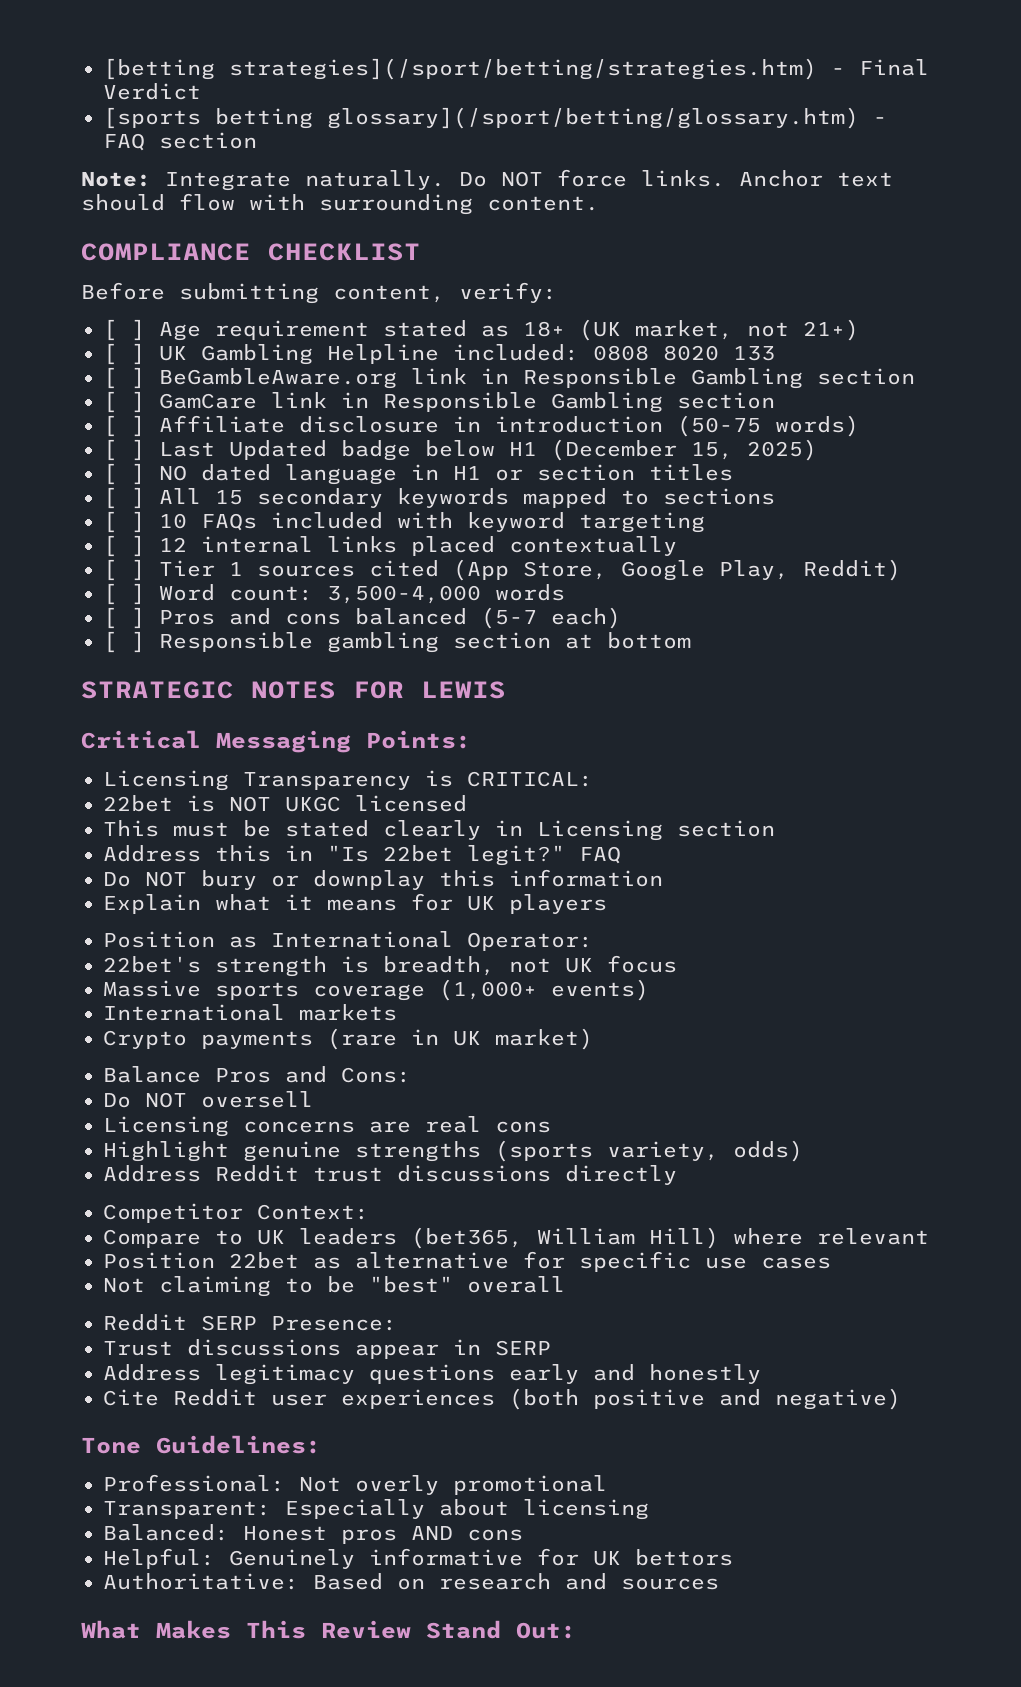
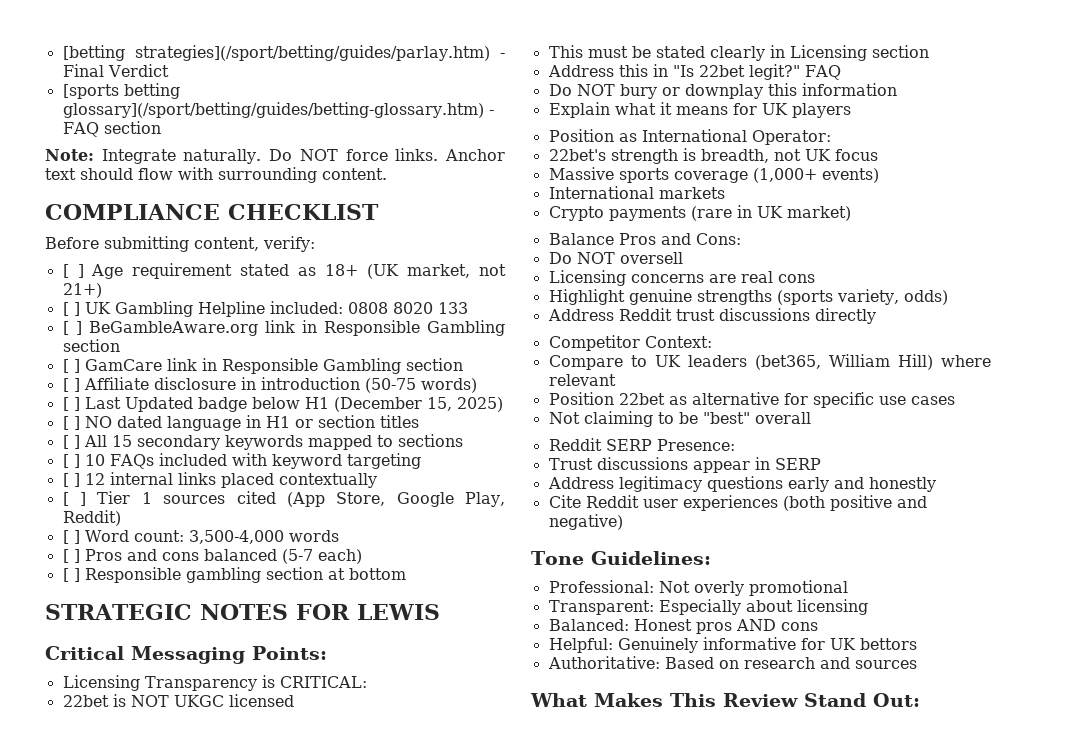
- [betting strategies](/sport/betting/strategies.htm) - Final Verdict
+ [betting strategies](/sport/betting/guides/parlay.htm) - Final Verdict
- [sports betting glossary](/sport/betting/glossary.htm) - FAQ section
+ [sports betting glossary](/sport/betting/guides/betting-glossary.htm) - FAQ section

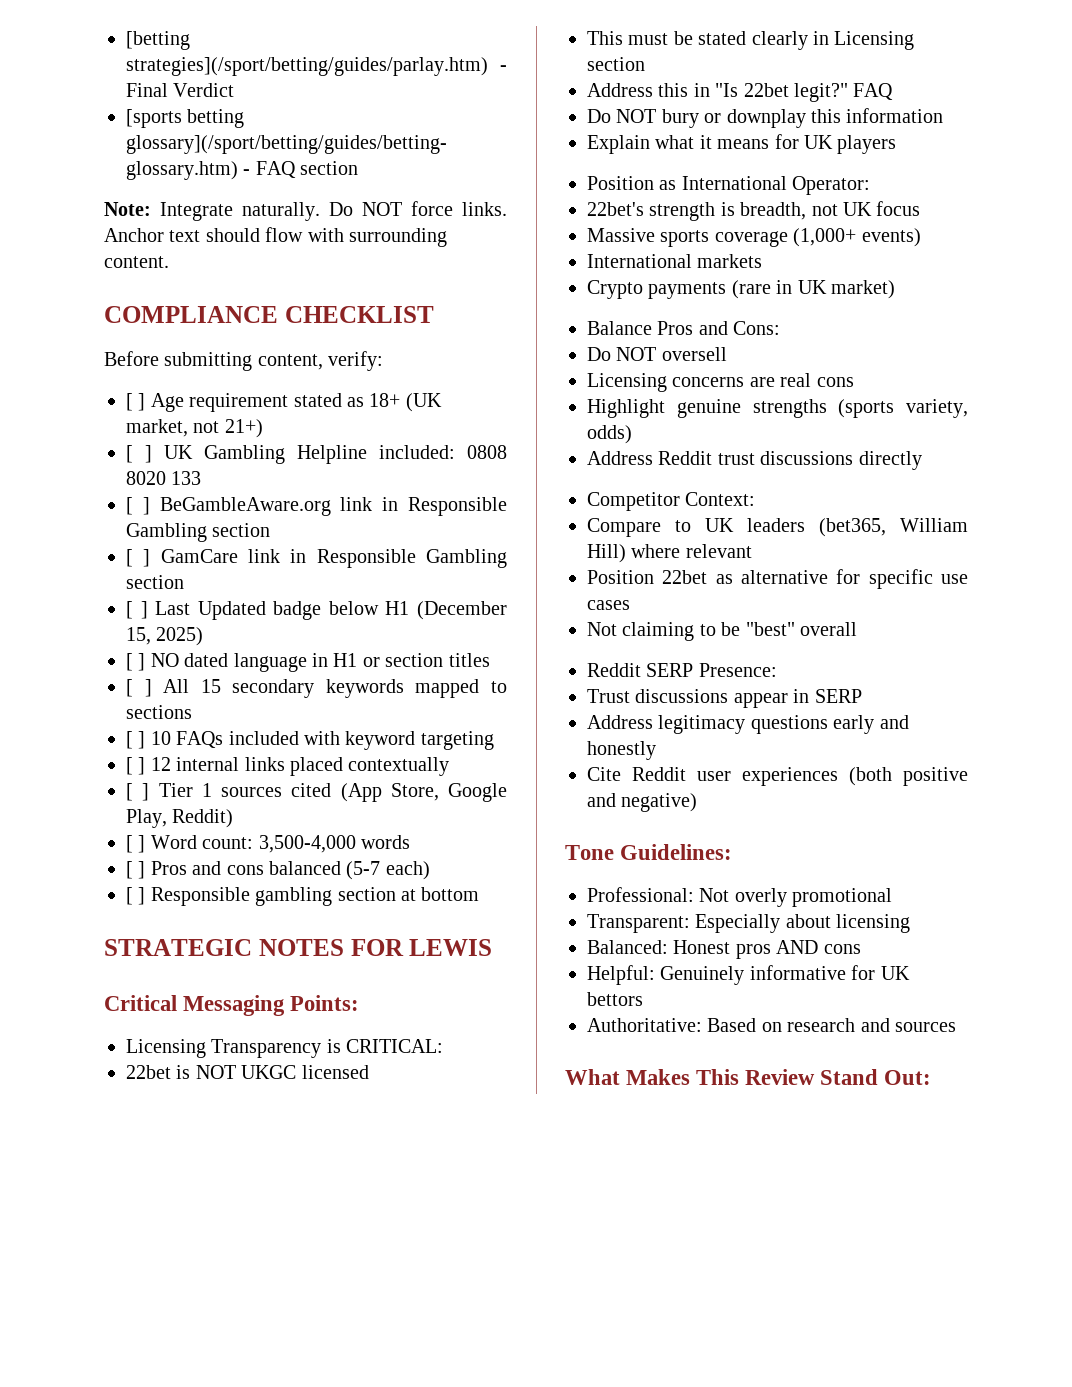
- [ ] Affiliate disclosure in introduction (50-75 words)

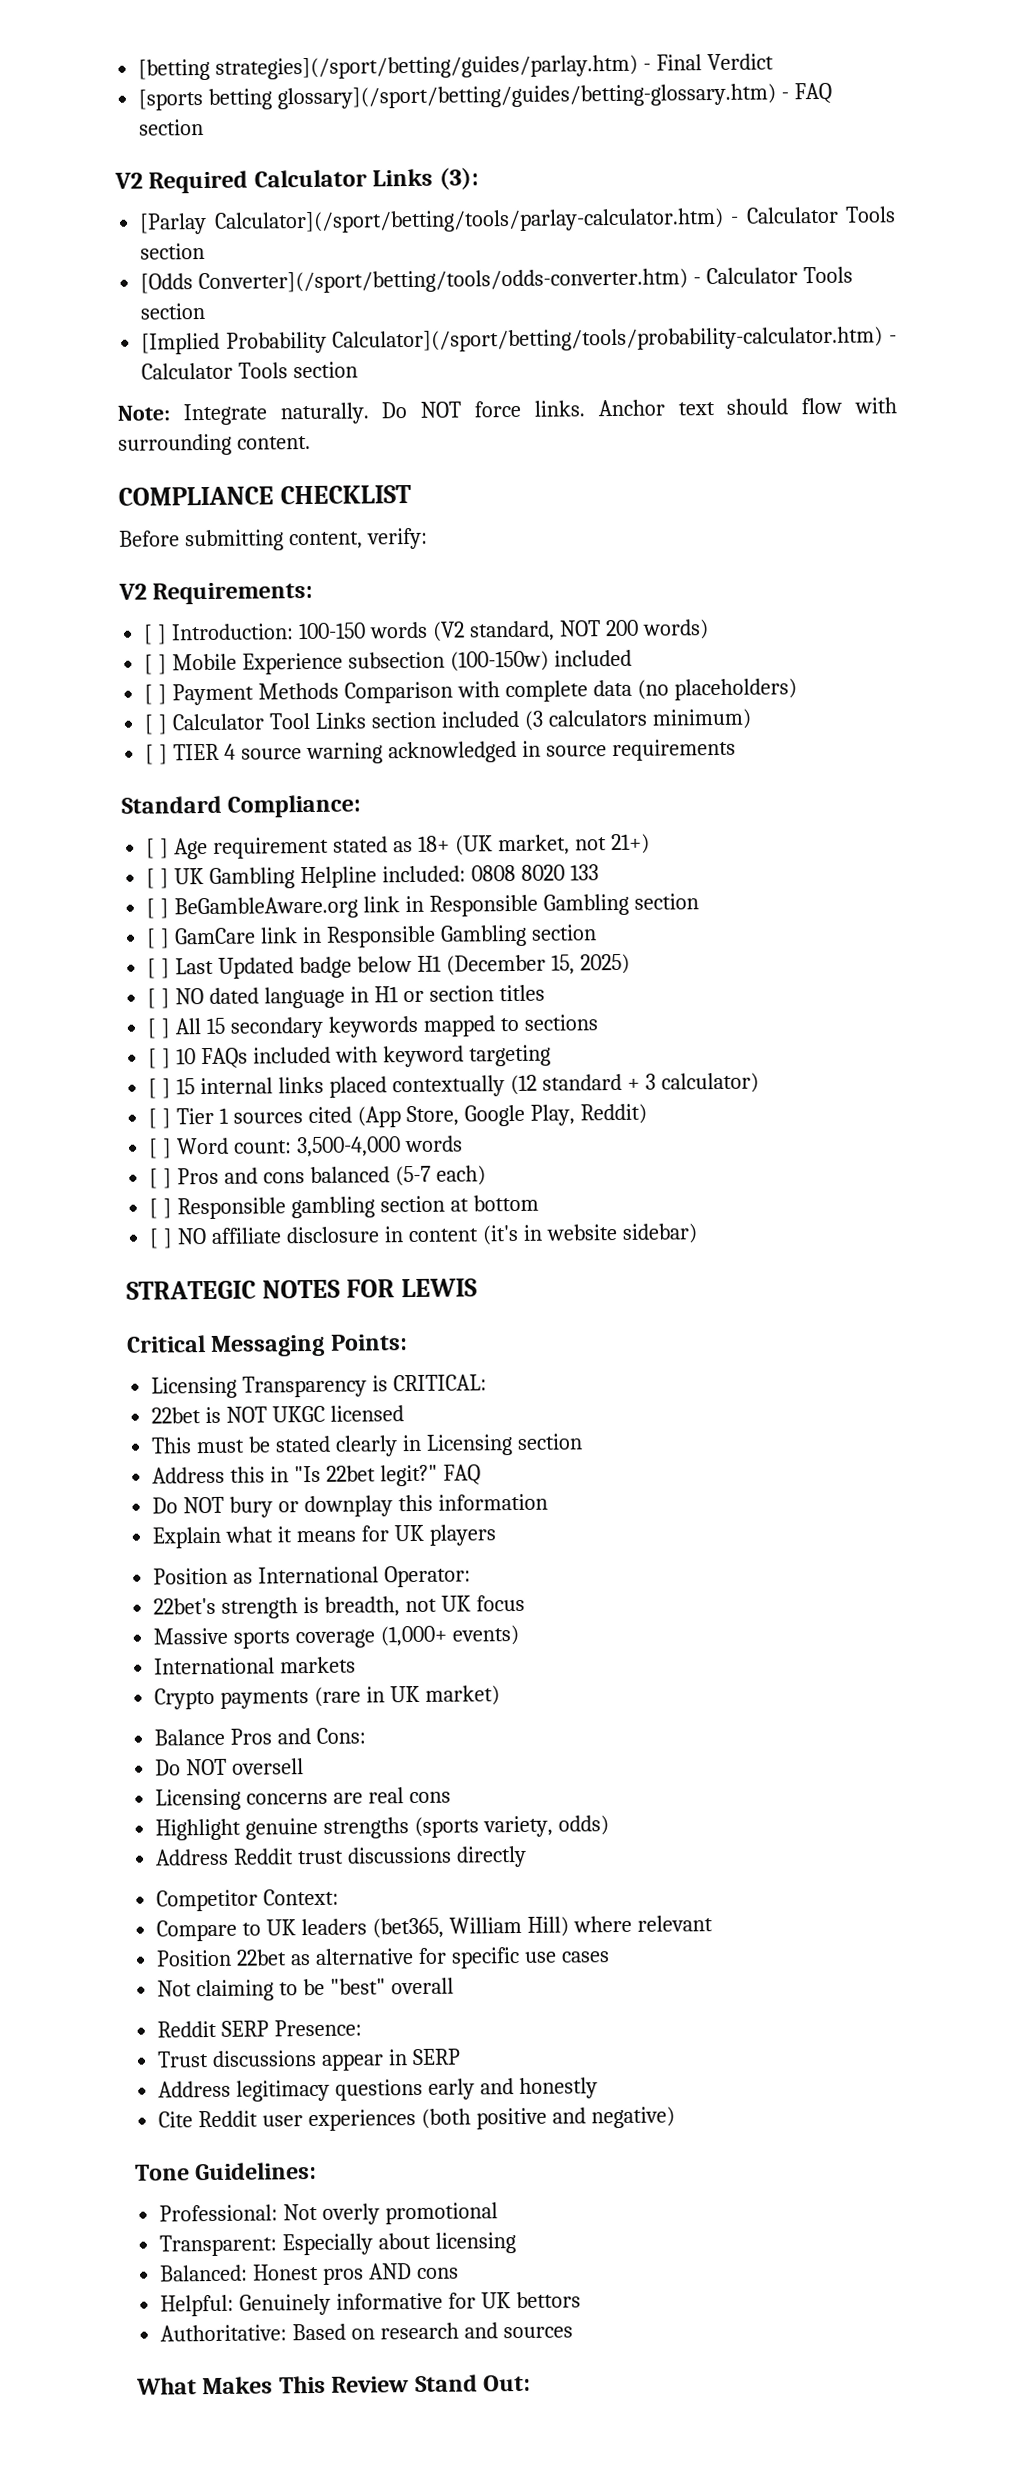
+ V2 Required Calculator Links (3):
+ [Parlay Calculator](/sport/betting/tools/parlay-calculator.htm) - Calculator Tools section
+ [Odds Converter](/sport/betting/tools/odds-converter.htm) - Calculator Tools section
+ [Implied Probability Calculator](/sport/betting/tools/probability-calculator.htm) - Calculator Tools section
+ V2 Requirements:
+ [ ] Introduction: 100-150 words (V2 standard, NOT 200 words)
+ [ ] Mobile Experience subsection (100-150w) included
+ [ ] Payment Methods Comparison with complete data (no placeholders)
+ [ ] Calculator Tool Links section included (3 calculators minimum)
+ [ ] TIER 4 source warning acknowledged in source requirements
+ Standard Compliance:
- [ ] 12 internal links placed contextually
+ [ ] 15 internal links placed contextually (12 standard + 3 calculator)
+ [ ] NO affiliate disclosure in content (it's in website sidebar)

